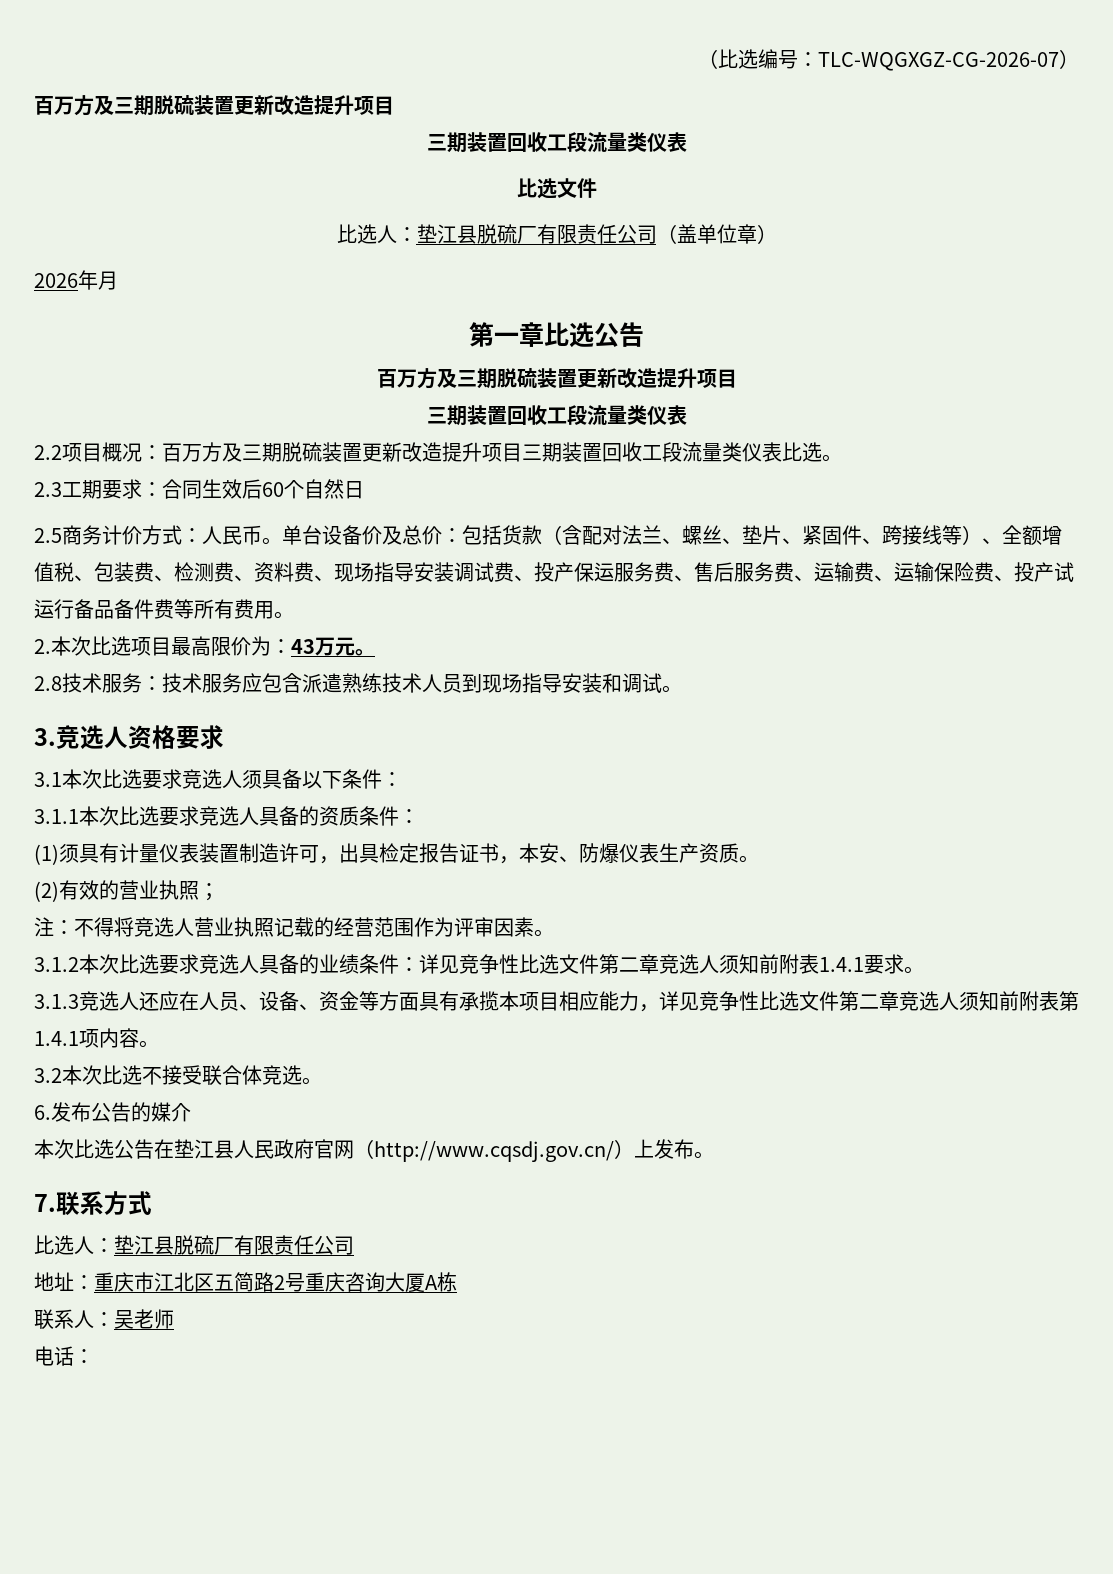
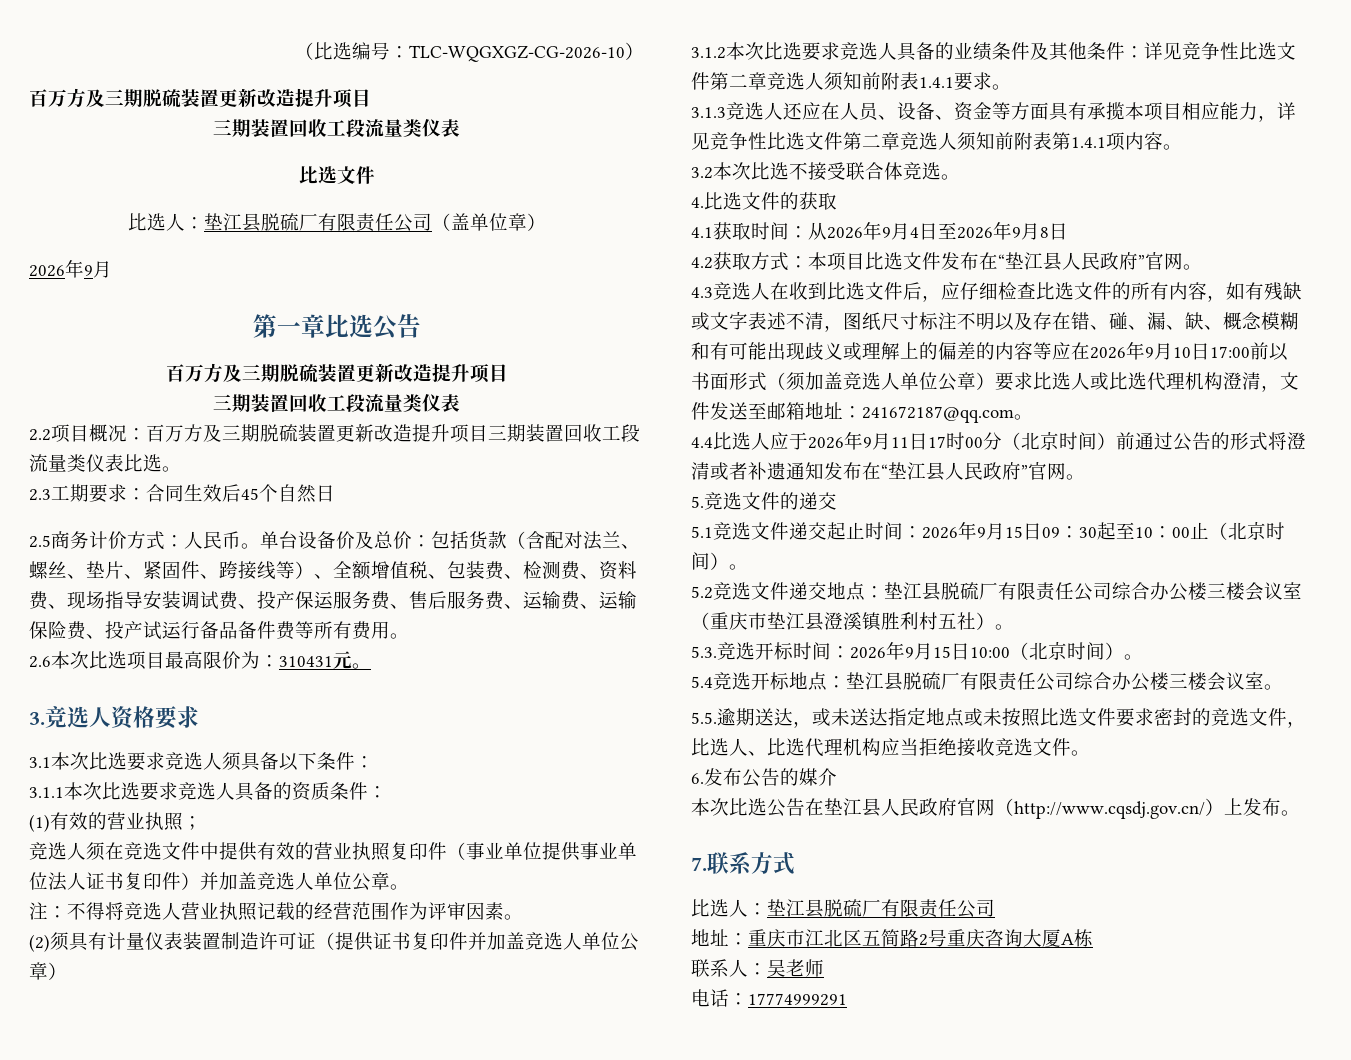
- （比选编号：TLC-WQGXGZ-CG-2026-07）
+ （比选编号：TLC-WQGXGZ-CG-2026-10）
  比选人：垫江县脱硫厂有限责任公司（盖单位章）
- 2026年月
+ 2026年9月
- 2.3工期要求：合同生效后60个自然日
+ 2.3工期要求：合同生效后45个自然日
- 2.本次比选项目最高限价为：43万元。
+ 2.6本次比选项目最高限价为：310431元。
- 2.8技术服务：技术服务应包含派遣熟练技术人员到现场指导安装和调试。
- (1)须具有计量仪表装置制造许可，出具检定报告证书，本安、防爆仪表生产资质。
- (2)有效的营业执照；
+ (1)有效的营业执照；
+ 竞选人须在竞选文件中提供有效的营业执照复印件（事业单位提供事业单位法人证书复印件）并加盖竞选人单位公章。
+ (2)须具有计量仪表装置制造许可证（提供证书复印件并加盖竞选人单位公章）
- 3.1.2本次比选要求竞选人具备的业绩条件：详见竞争性比选文件第二章竞选人须知前附表1.4.1要求。
+ 3.1.2本次比选要求竞选人具备的业绩条件及其他条件：详见竞争性比选文件第二章竞选人须知前附表1.4.1要求。
+ 4.比选文件的获取
+ 4.1获取时间：从2026年9月4日至2026年9月8日
+ 4.2获取方式：本项目比选文件发布在“垫江县人民政府”官网。
+ 4.3竞选人在收到比选文件后，应仔细检查比选文件的所有内容，如有残缺或文字表述不清，图纸尺寸标注不明以及存在错、碰、漏、缺、概念模糊和有可能出现歧义或理解上的偏差的内容等应在2026年9月10日17:00前以书面形式（须加盖竞选人单位公章）要求比选人或比选代理机构澄清，文件发送至邮箱地址：241672187@qq.com。
+ 4.4比选人应于2026年9月11日17时00分（北京时间）前通过公告的形式将澄清或者补遗通知发布在“垫江县人民政府”官网。
+ 5.竞选文件的递交
+ 5.1竞选文件递交起止时间：2026年9月15日09：30起至10：00止（北京时间）。
+ 5.2竞选文件递交地点：垫江县脱硫厂有限责任公司综合办公楼三楼会议室（重庆市垫江县澄溪镇胜利村五社）。
+ 5.3.竞选开标时间：2026年9月15日10:00（北京时间）。
+ 5.4竞选开标地点：垫江县脱硫厂有限责任公司综合办公楼三楼会议室。
+ 5.5.逾期送达，或未送达指定地点或未按照比选文件要求密封的竞选文件，比选人、比选代理机构应当拒绝接收竞选文件。
- 电话：
+ 电话：17774999291

